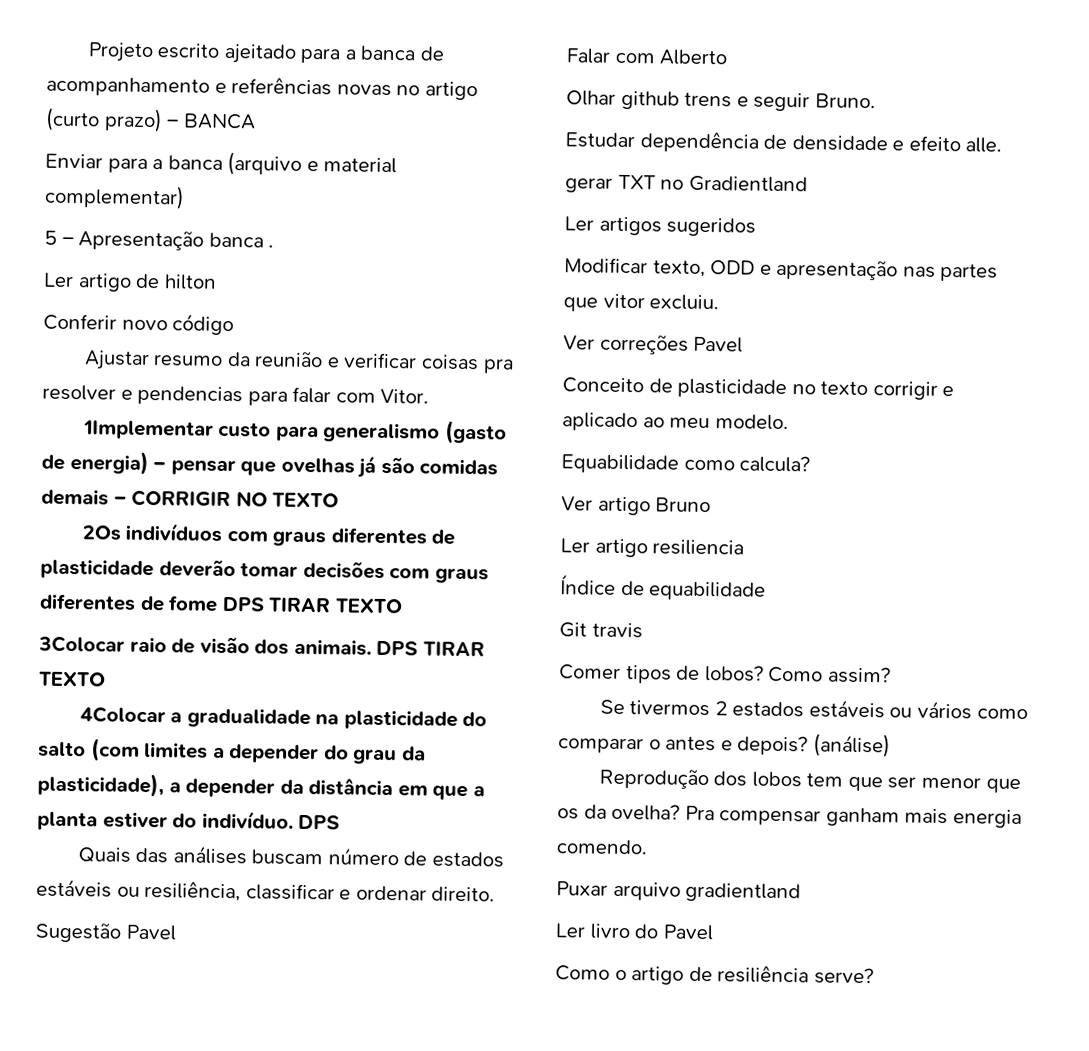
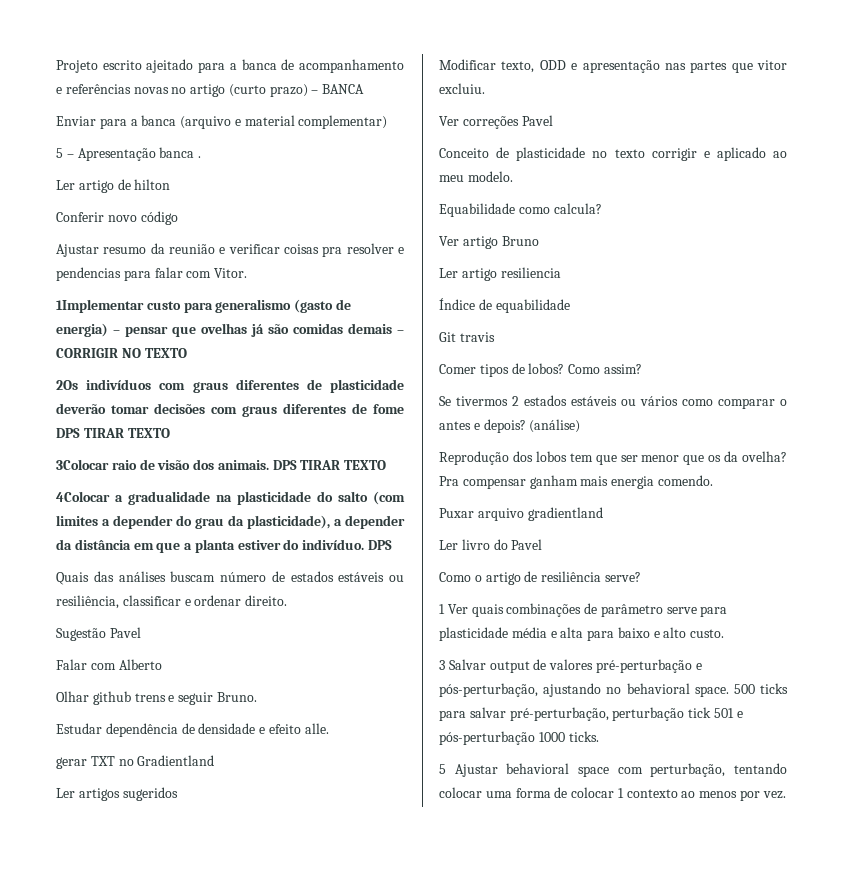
+ 1 Ver quais combinações de parâmetro serve para plasticidade média e alta para baixo e alto custo.
+ 3 Salvar output de valores pré-perturbação e pós-perturbação, ajustando no behavioral space. 500 ticks para salvar pré-perturbação, perturbação tick 501 e pós-perturbação 1000 ticks.
+ 5 Ajustar behavioral space com perturbação, tentando colocar uma forma de colocar 1 contexto ao menos por vez.

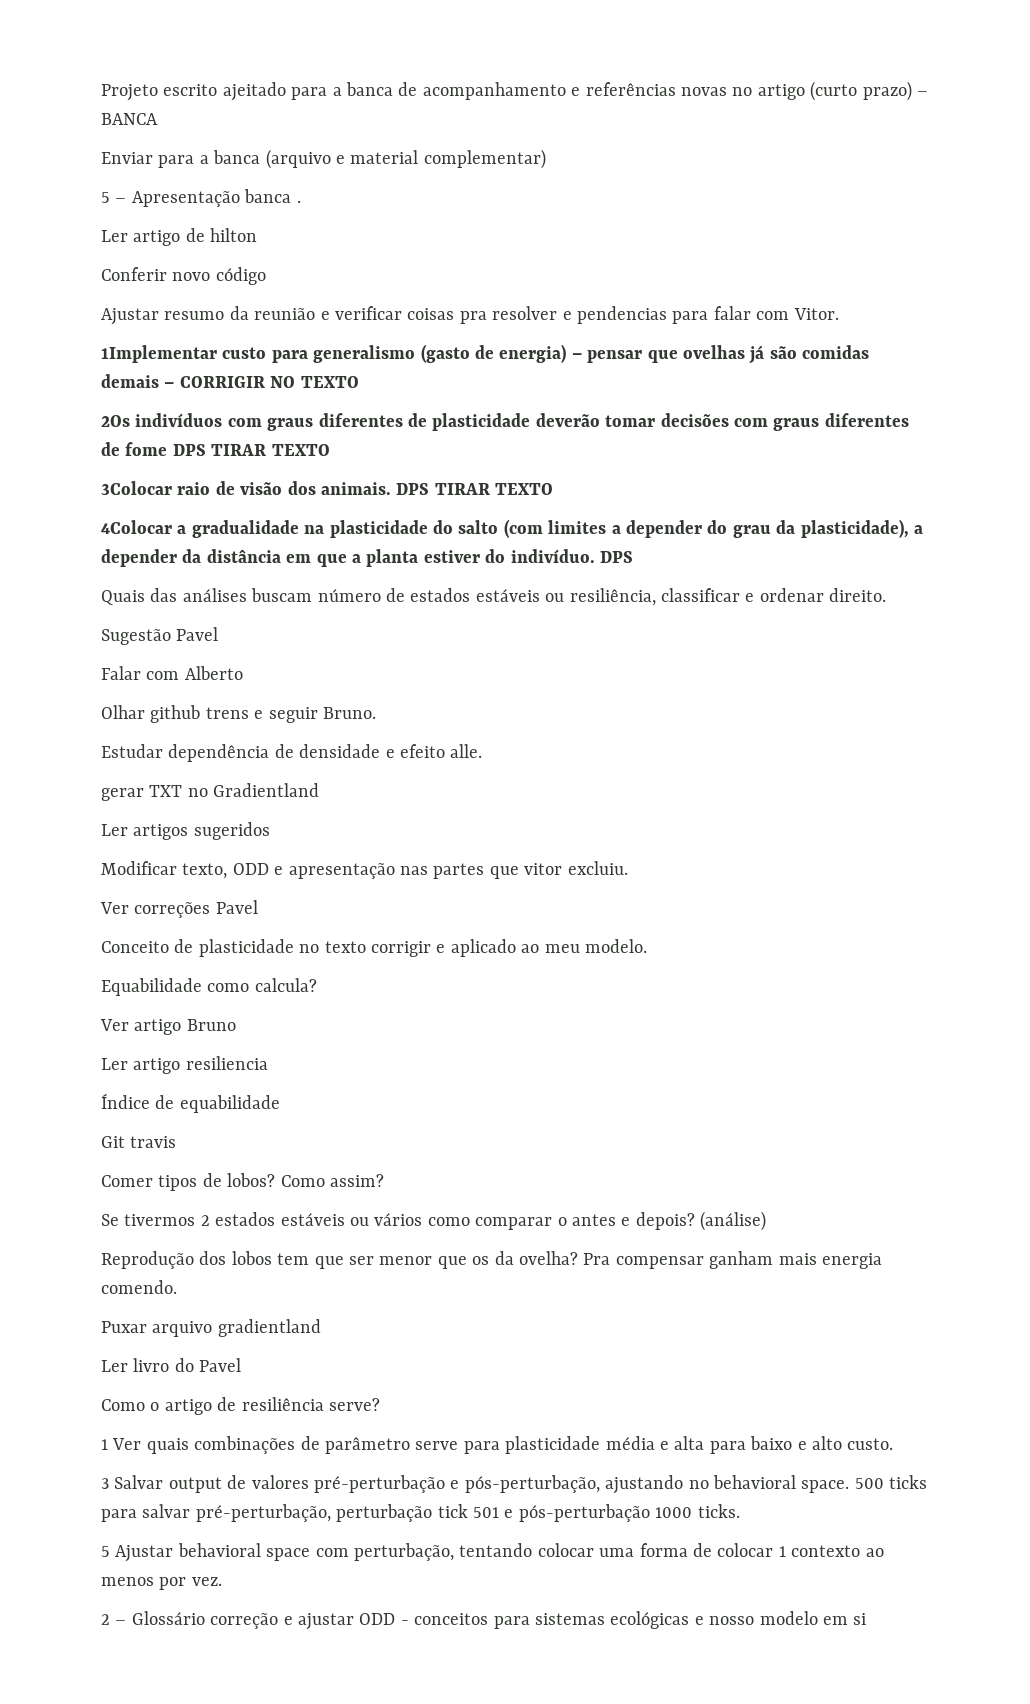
+ 2 – Glossário correção e ajustar ODD - conceitos para sistemas ecológicas e nosso modelo em si

